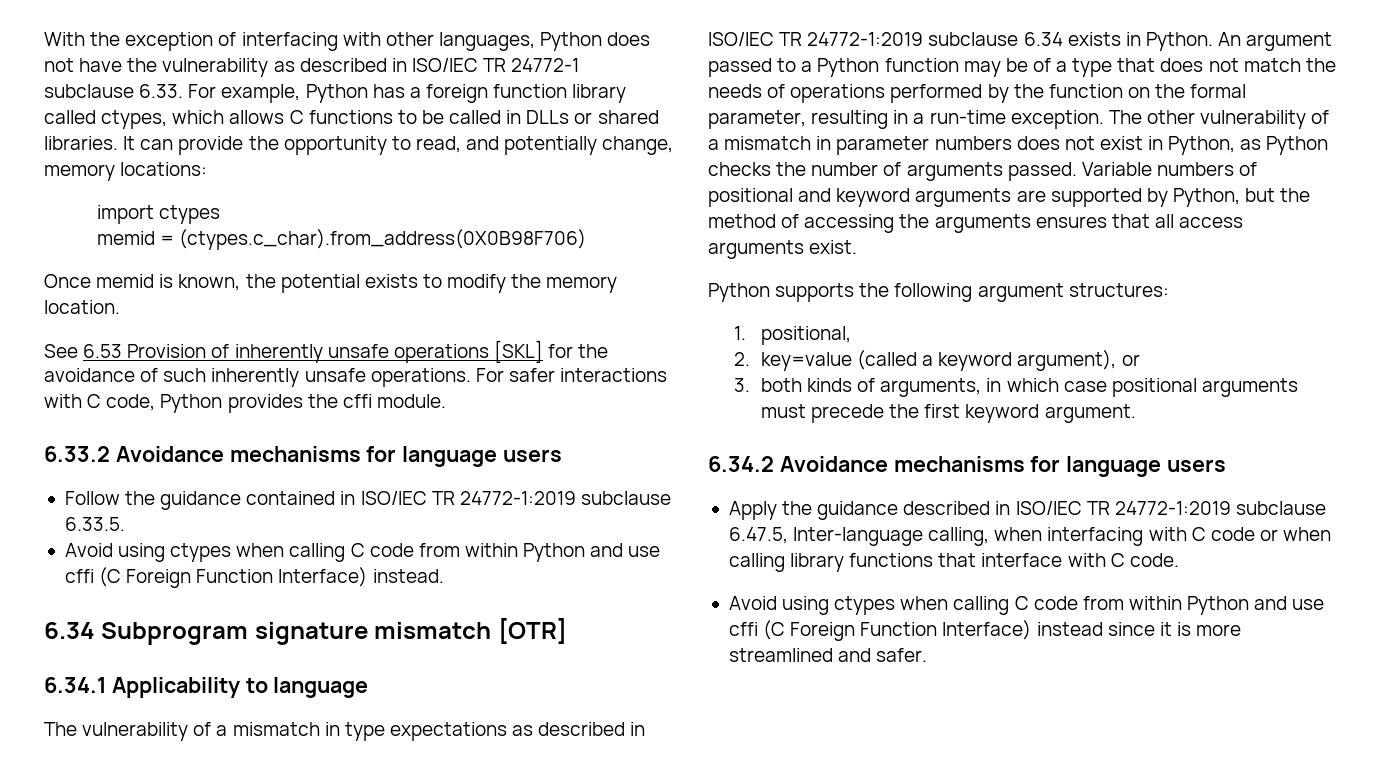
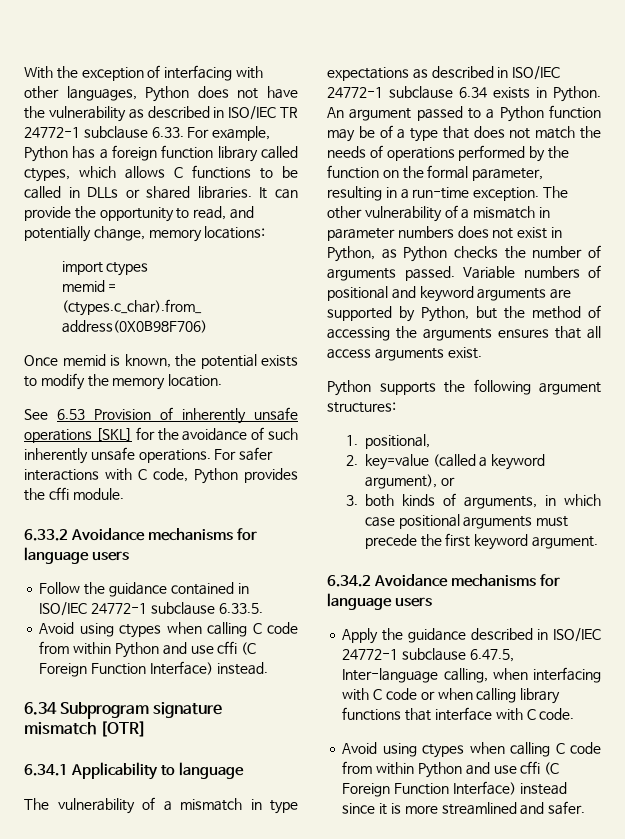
- Follow the guidance contained in ISO/IEC TR 24772-1:2019 subclause 6.33.5.
+ Follow the guidance contained in ISO/IEC 24772-1 subclause 6.33.5.
- The vulnerability of a mismatch in type expectations as described in ISO/IEC TR 24772-1:2019 subclause 6.34 exists in Python.
+ The vulnerability of a mismatch in type expectations as described in ISO/IEC 24772-1 subclause 6.34 exists in Python.
- Apply the guidance described in ISO/IEC TR 24772-1:2019 subclause 6.47.5, Inter-language calling, when interfacing with C code or when calling library functions that interface with C code.
+ Apply the guidance described in ISO/IEC 24772-1 subclause 6.47.5, Inter-language calling, when interfacing with C code or when calling library functions that interface with C code.

